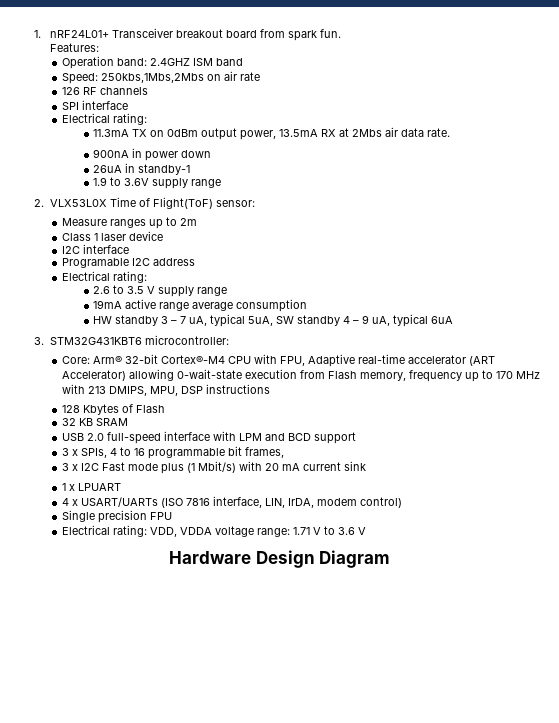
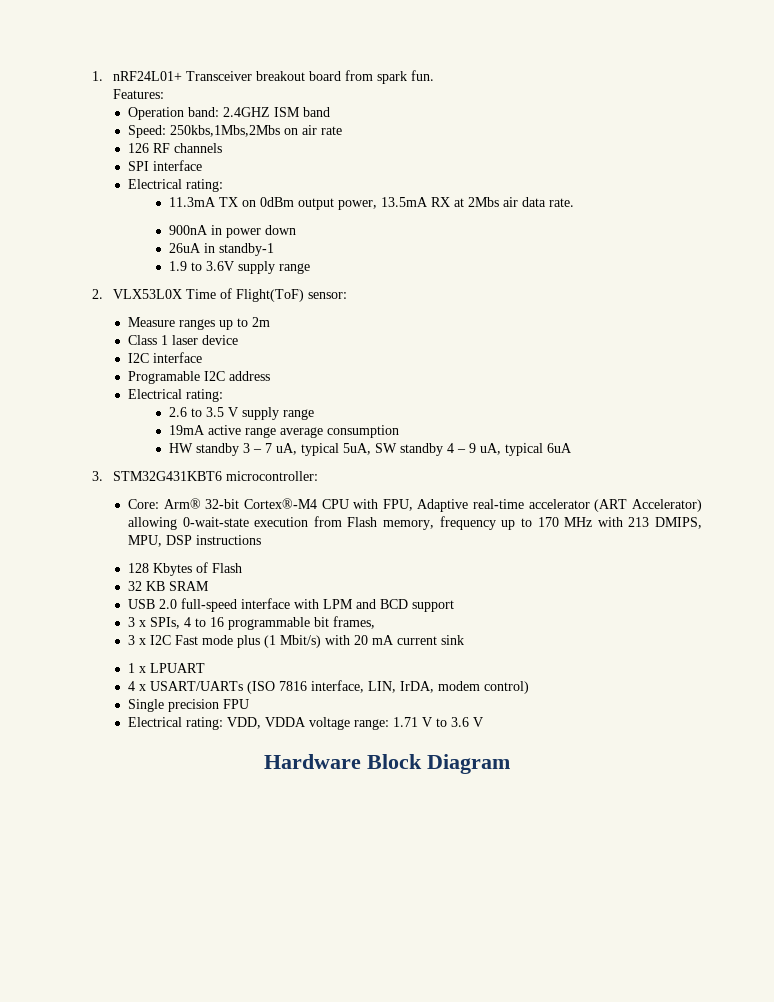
- Hardware Design Diagram
+ Hardware Block Diagram

